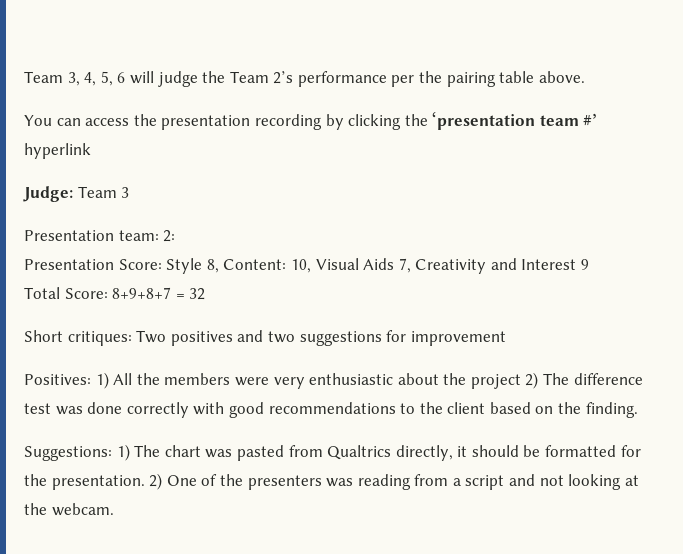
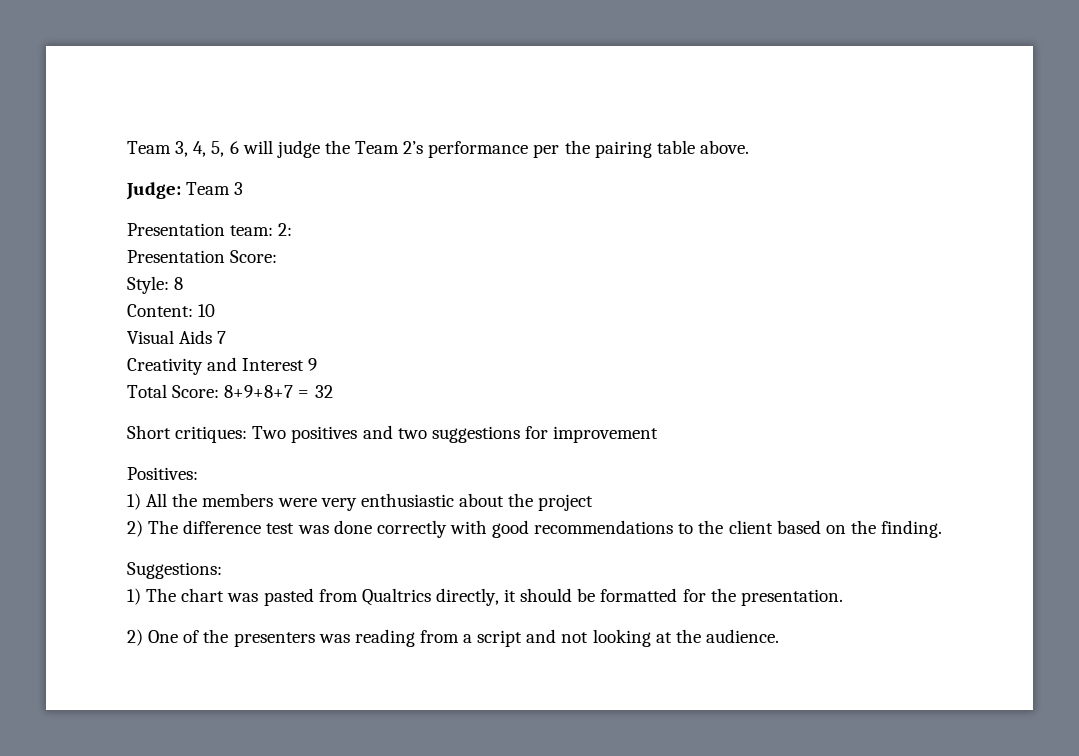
- You can access the presentation recording by clicking the ‘presentation team #’ hyperlink
- Presentation Score: Style 8, Content: 10, Visual Aids 7, Creativity and Interest 9
+ Presentation Score:
+ Style: 8
+ Content: 10
+ Visual Aids 7
+ Creativity and Interest 9
- Positives: 1) All the members were very enthusiastic about the project 2) The difference test was done correctly with good recommendations to the client based on the finding.
+ Positives:
+ 1) All the members were very enthusiastic about the project
+ 2) The difference test was done correctly with good recommendations to the client based on the finding.
- Suggestions: 1) The chart was pasted from Qualtrics directly, it should be formatted for the presentation. 2) One of the presenters was reading from a script and not looking at the webcam.
+ Suggestions:
+ 1) The chart was pasted from Qualtrics directly, it should be formatted for the presentation.
+ 2) One of the presenters was reading from a script and not looking at the audience.

